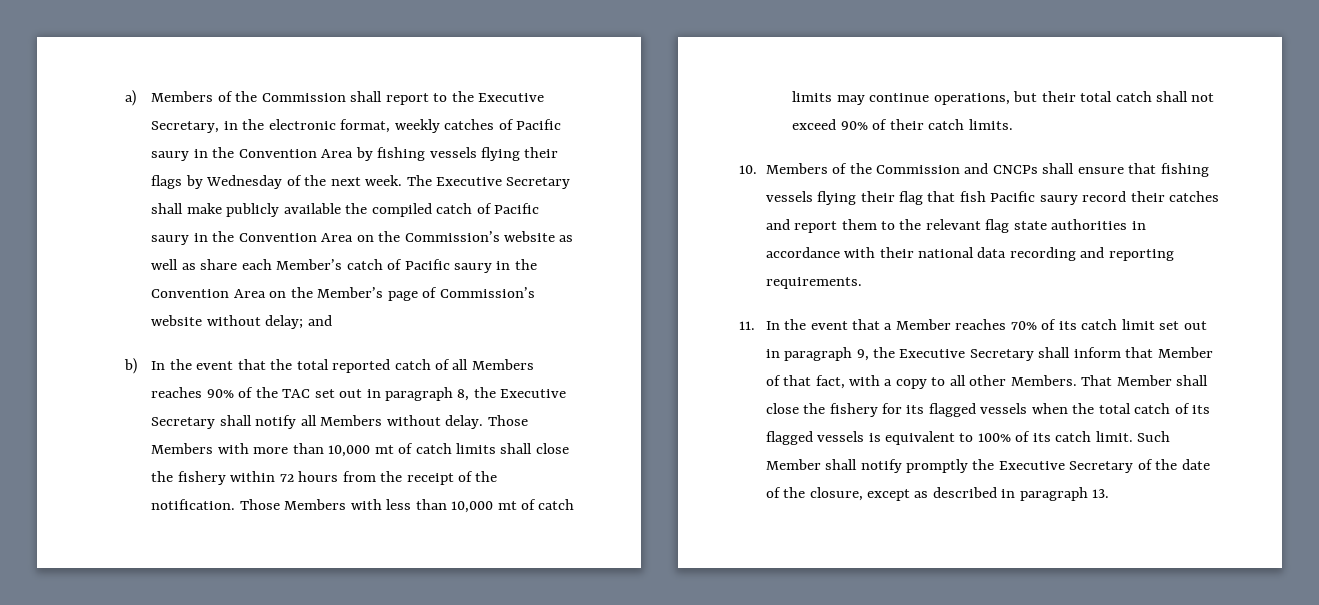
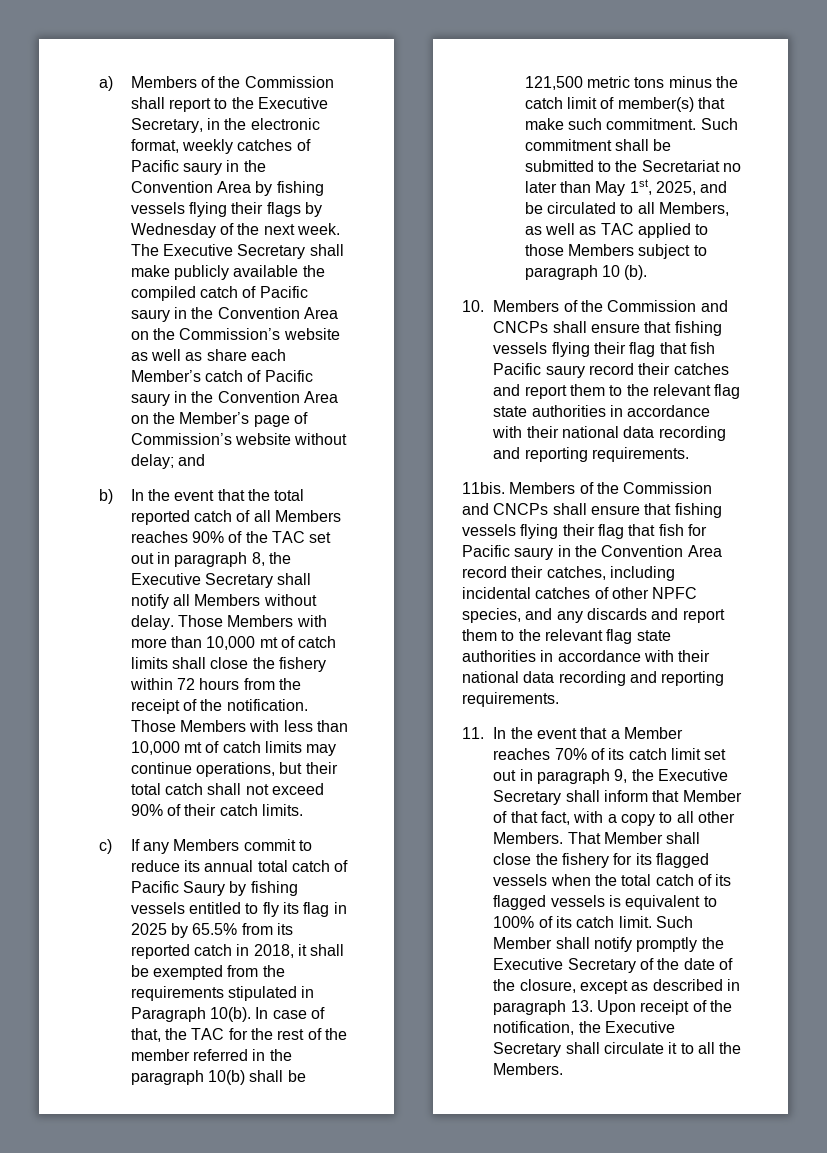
+ c) If any Members commit to reduce its annual total catch of Pacific Saury by fishing vessels entitled to fly its flag in 2025 by 65.5% from its reported catch in 2018, it shall be exempted from the requirements stipulated in Paragraph 10(b). In case of that, the TAC for the rest of the member referred in the paragraph 10(b) shall be 121,500 metric tons minus the catch limit of member(s) that make such commitment. Such commitment shall be submitted to the Secretariat no later than May 1st, 2025, and be circulated to all Members, as well as TAC applied to those Members subject to paragraph 10 (b).
+ 11bis. Members of the Commission and CNCPs shall ensure that fishing vessels flying their flag that fish for Pacific saury in the Convention Area record their catches, including incidental catches of other NPFC species, and any discards and report them to the relevant flag state authorities in accordance with their national data recording and reporting requirements.
- Such Member shall notify promptly the Executive Secretary of the date of the closure, except as described in paragraph 13.
+ Such Member shall notify promptly the Executive Secretary of the date of the closure, except as described in paragraph 13. Upon receipt of the notification, the Executive Secretary shall circulate it to all the Members.

